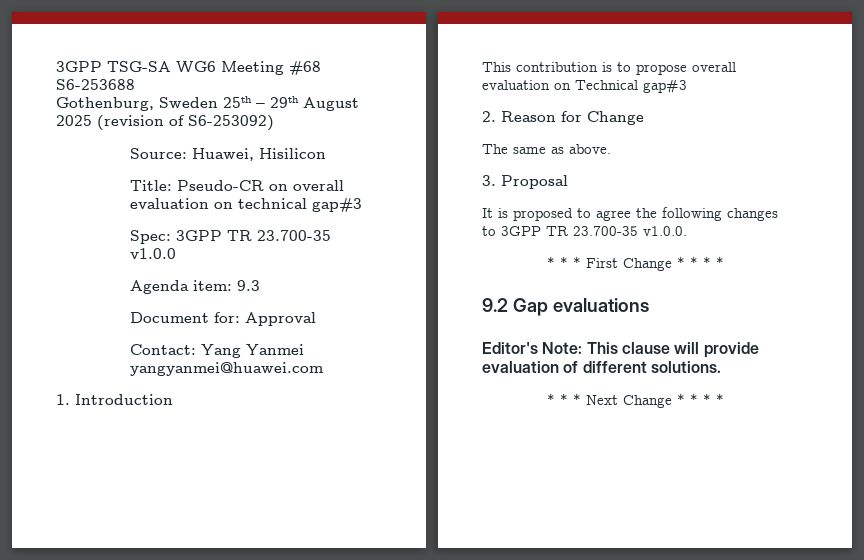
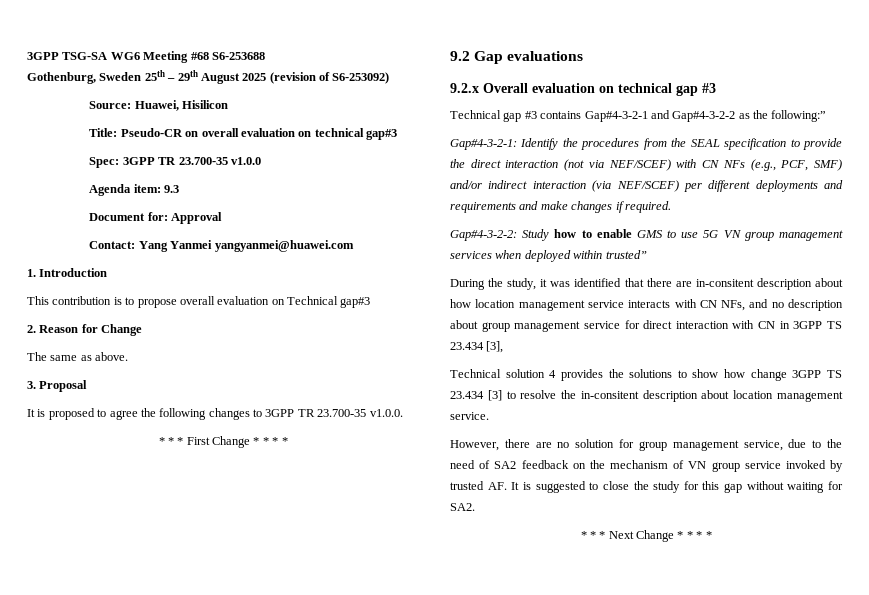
- Editor's Note: This clause will provide evaluation of different solutions.
+ 9.2.x Overall evaluation on technical gap #3
+ Technical gap #3 contains Gap#4-3-2-1 and Gap#4-3-2-2 as the following:”
+ Gap#4-3-2-1: Identify the procedures from the SEAL specification to provide the direct interaction (not via NEF/SCEF) with CN NFs (e.g., PCF, SMF) and/or indirect interaction (via NEF/SCEF) per different deployments and requirements and make changes if required.
+ Gap#4-3-2-2: Study how to enable GMS to use 5G VN group management services when deployed within trusted”
+ During the study, it was identified that there are in-consitent description about how location management service interacts with CN NFs, and no description about group management service for direct interaction with CN in 3GPP TS 23.434 [3],
+ Technical solution 4 provides the solutions to show how change 3GPP TS 23.434 [3] to resolve the in-consitent description about location management service.
+ However, there are no solution for group management service, due to the need of SA2 feedback on the mechanism of VN group service invoked by trusted AF. It is suggested to close the study for this gap without waiting for SA2.

